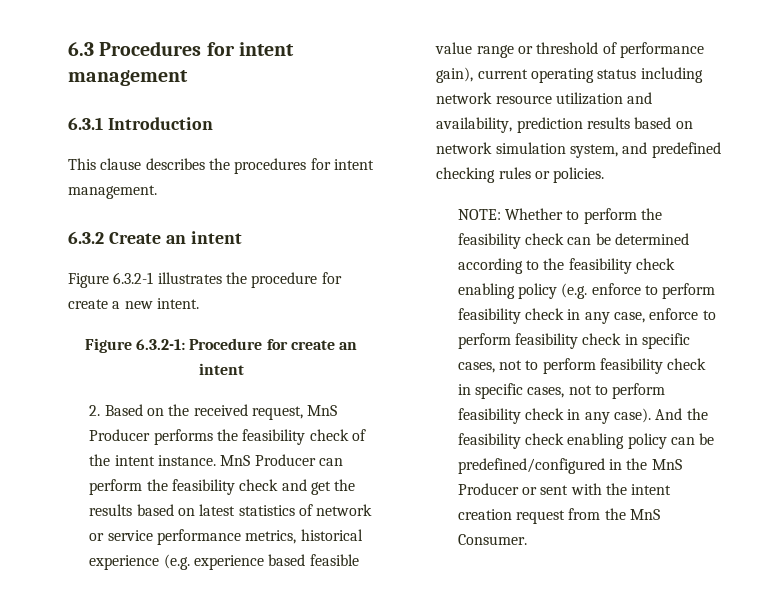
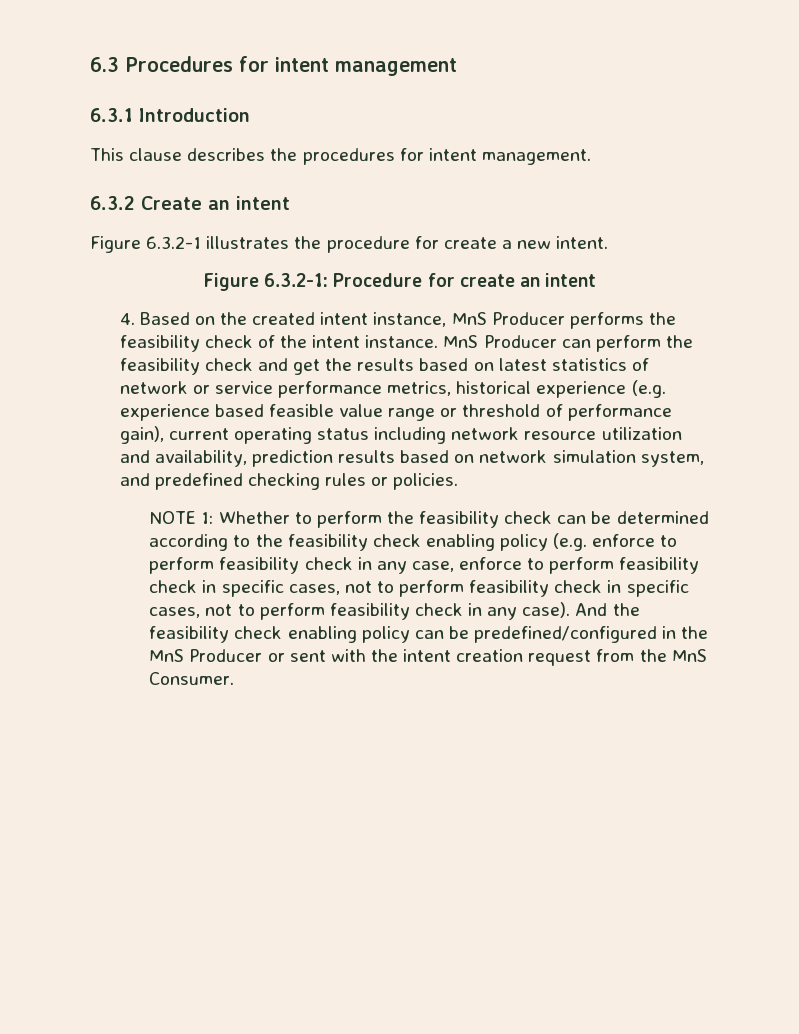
- 2. Based on the received request, MnS Producer performs the feasibility check of the intent instance.
+ 4. Based on the created intent instance, MnS Producer performs the feasibility check of the intent instance.
- NOTE: Whether to perform the feasibility check can be determined according to the feasibility check enabling policy (e.g. enforce to perform feasibility check in any case, enforce to perform feasibility check in specific cases, not to perform feasibility check in specific cases, not to perform feasibility check in any case).
+ NOTE 1: Whether to perform the feasibility check can be determined according to the feasibility check enabling policy (e.g. enforce to perform feasibility check in any case, enforce to perform feasibility check in specific cases, not to perform feasibility check in specific cases, not to perform feasibility check in any case).

